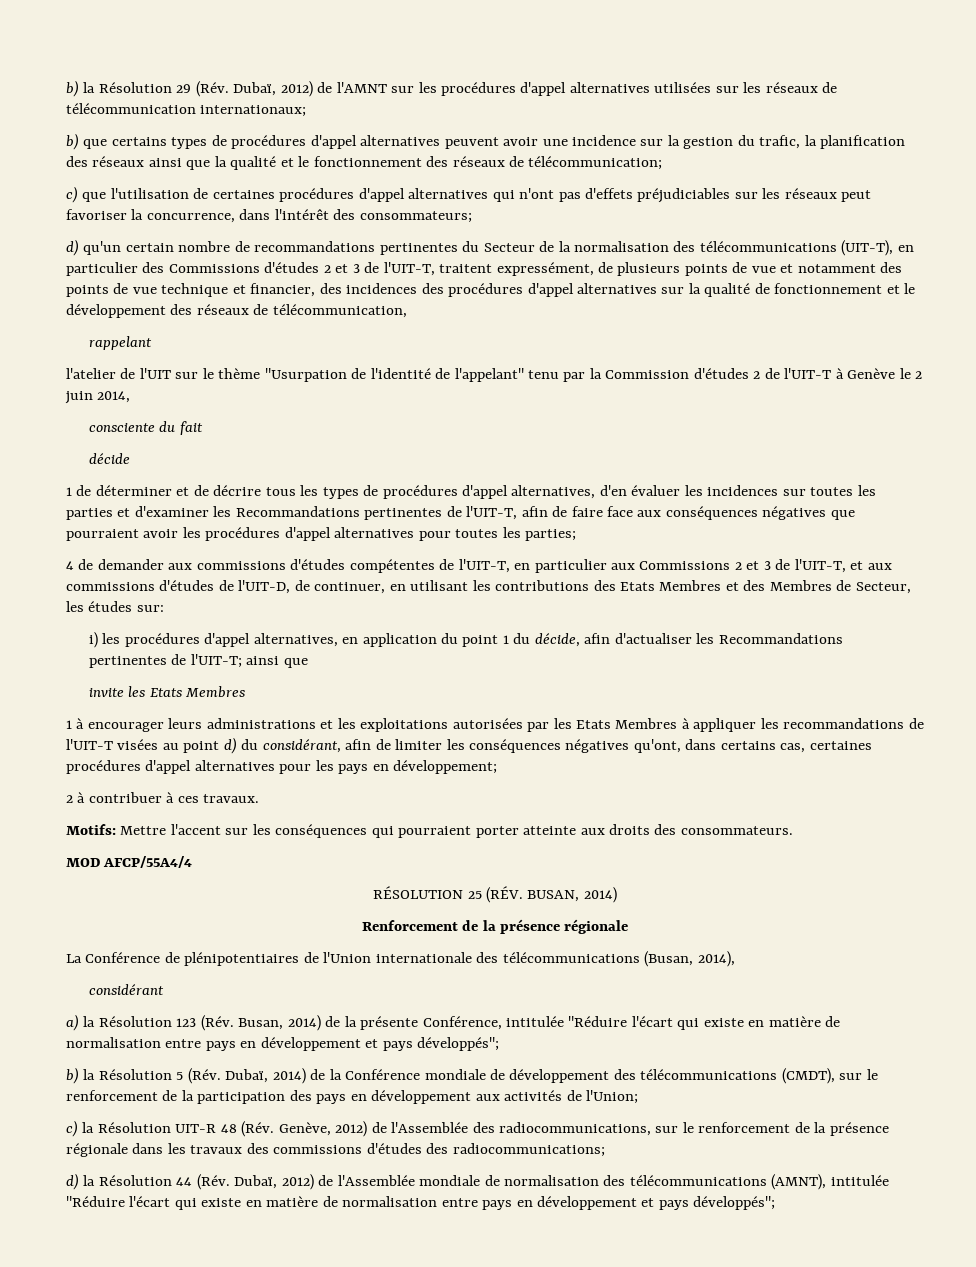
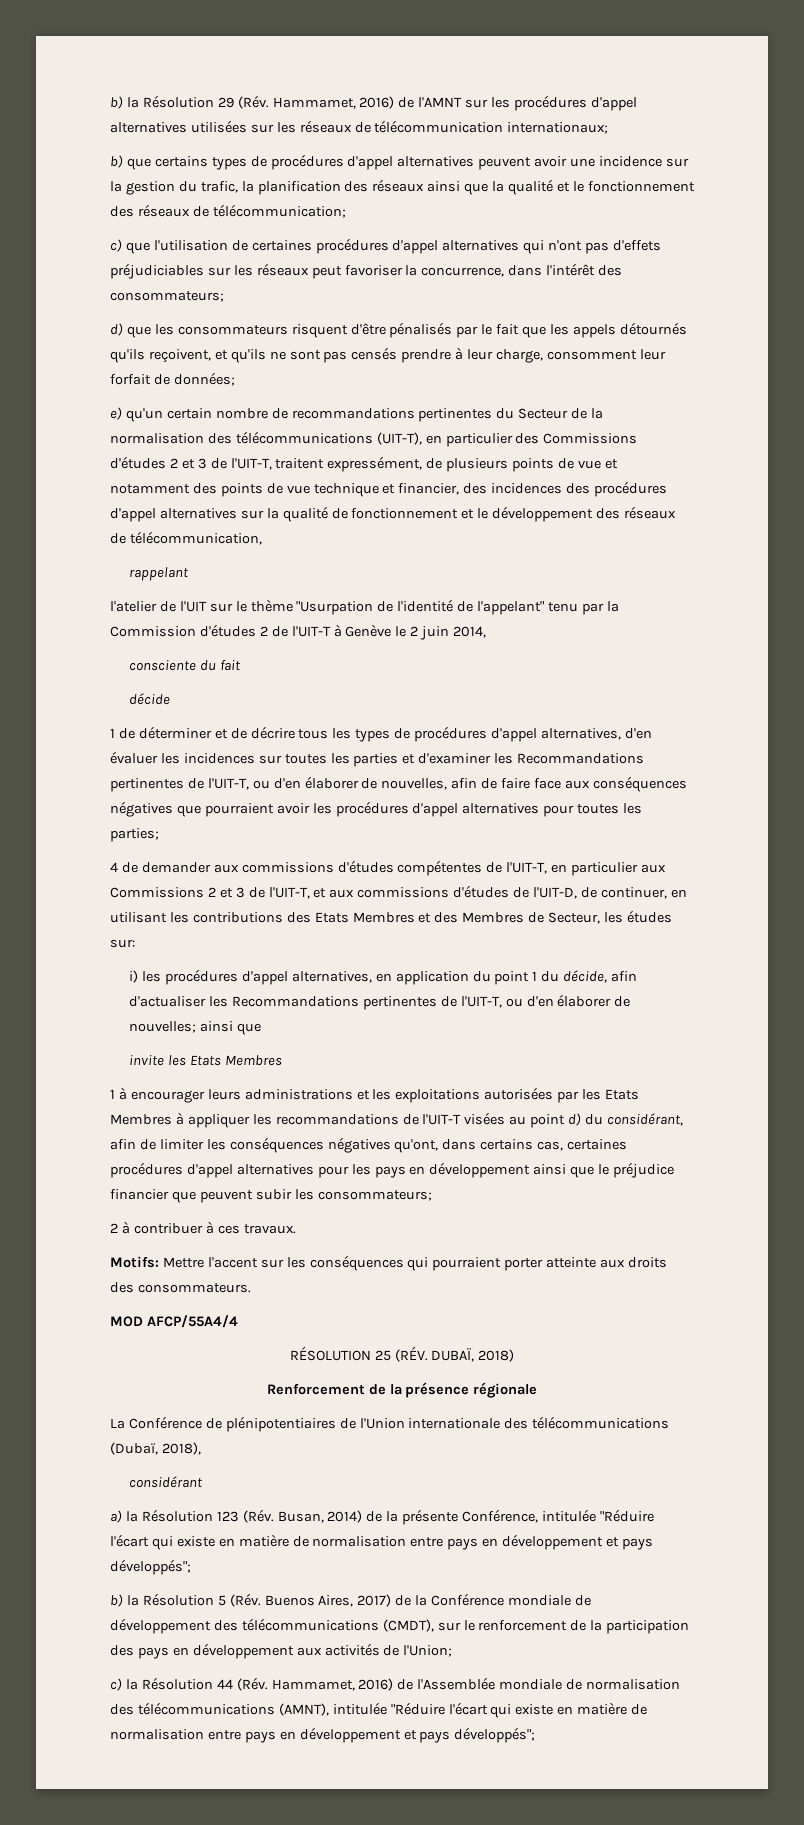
- b) la Résolution 29 (Rév. Dubaï, 2012) de l'AMNT sur les procédures d'appel alternatives utilisées sur les réseaux de télécommunication internationaux;
+ b) la Résolution 29 (Rév. Hammamet, 2016) de l'AMNT sur les procédures d'appel alternatives utilisées sur les réseaux de télécommunication internationaux;
- d) qu'un certain nombre de recommandations pertinentes du Secteur de la normalisation des télécommunications (UIT-T), en particulier des Commissions d'études 2 et 3 de l'UIT-T, traitent expressément, de plusieurs points de vue et notamment des points de vue technique et financier, des incidences des procédures d'appel alternatives sur la qualité de fonctionnement et le développement des réseaux de télécommunication,
+ d) que les consommateurs risquent d'être pénalisés par le fait que les appels détournés qu'ils reçoivent, et qu'ils ne sont pas censés prendre à leur charge, consomment leur forfait de données;
+ e) qu'un certain nombre de recommandations pertinentes du Secteur de la normalisation des télécommunications (UIT-T), en particulier des Commissions d'études 2 et 3 de l'UIT-T, traitent expressément, de plusieurs points de vue et notamment des points de vue technique et financier, des incidences des procédures d'appel alternatives sur la qualité de fonctionnement et le développement des réseaux de télécommunication,
- 1 de déterminer et de décrire tous les types de procédures d'appel alternatives, d'en évaluer les incidences sur toutes les parties et d'examiner les Recommandations pertinentes de l'UIT-T, afin de faire face aux conséquences négatives que pourraient avoir les procédures d'appel alternatives pour toutes les parties;
+ 1 de déterminer et de décrire tous les types de procédures d'appel alternatives, d'en évaluer les incidences sur toutes les parties et d'examiner les Recommandations pertinentes de l'UIT-T, ou d'en élaborer de nouvelles, afin de faire face aux conséquences négatives que pourraient avoir les procédures d'appel alternatives pour toutes les parties;
- i) les procédures d'appel alternatives, en application du point 1 du décide, afin d'actualiser les Recommandations pertinentes de l'UIT-T; ainsi que
+ i) les procédures d'appel alternatives, en application du point 1 du décide, afin d'actualiser les Recommandations pertinentes de l'UIT-T, ou d'en élaborer de nouvelles; ainsi que
- 1 à encourager leurs administrations et les exploitations autorisées par les Etats Membres à appliquer les recommandations de l'UIT-T visées au point d) du considérant, afin de limiter les conséquences négatives qu'ont, dans certains cas, certaines procédures d'appel alternatives pour les pays en développement;
+ 1 à encourager leurs administrations et les exploitations autorisées par les Etats Membres à appliquer les recommandations de l'UIT-T visées au point d) du considérant, afin de limiter les conséquences négatives qu'ont, dans certains cas, certaines procédures d'appel alternatives pour les pays en développement ainsi que le préjudice financier que peuvent subir les consommateurs;
- RÉSOLUTION 25 (RÉV. BUSAN, 2014)
+ RÉSOLUTION 25 (RÉV. DUBAÏ, 2018)
- La Conférence de plénipotentiaires de l'Union internationale des télécommunications (Busan, 2014),
+ La Conférence de plénipotentiaires de l'Union internationale des télécommunications (Dubaï, 2018),
- b) la Résolution 5 (Rév. Dubaï, 2014) de la Conférence mondiale de développement des télécommunications (CMDT), sur le renforcement de la participation des pays en développement aux activités de l'Union;
+ b) la Résolution 5 (Rév. Buenos Aires, 2017) de la Conférence mondiale de développement des télécommunications (CMDT), sur le renforcement de la participation des pays en développement aux activités de l'Union;
- c) la Résolution UIT-R 48 (Rév. Genève, 2012) de l'Assemblée des radiocommunications, sur le renforcement de la présence régionale dans les travaux des commissions d'études des radiocommunications;
- d) la Résolution 44 (Rév. Dubaï, 2012) de l'Assemblée mondiale de normalisation des télécommunications (AMNT), intitulée "Réduire l'écart qui existe en matière de normalisation entre pays en développement et pays développés";
+ c) la Résolution 44 (Rév. Hammamet, 2016) de l'Assemblée mondiale de normalisation des télécommunications (AMNT), intitulée "Réduire l'écart qui existe en matière de normalisation entre pays en développement et pays développés";

